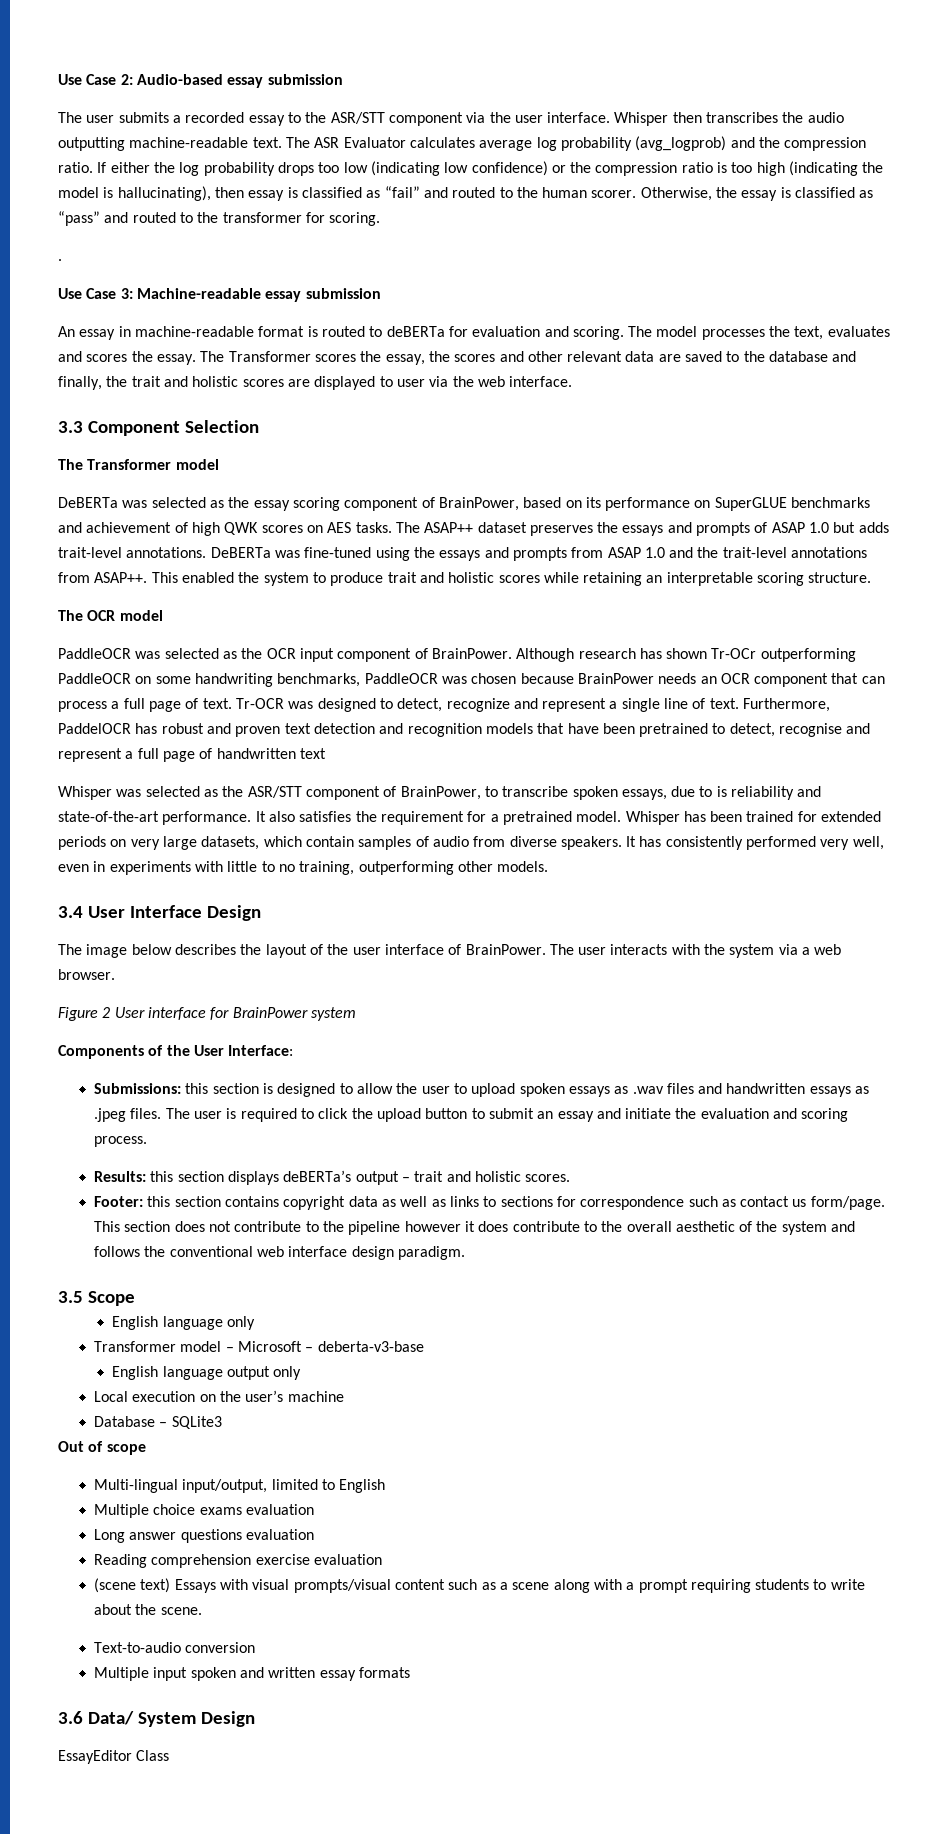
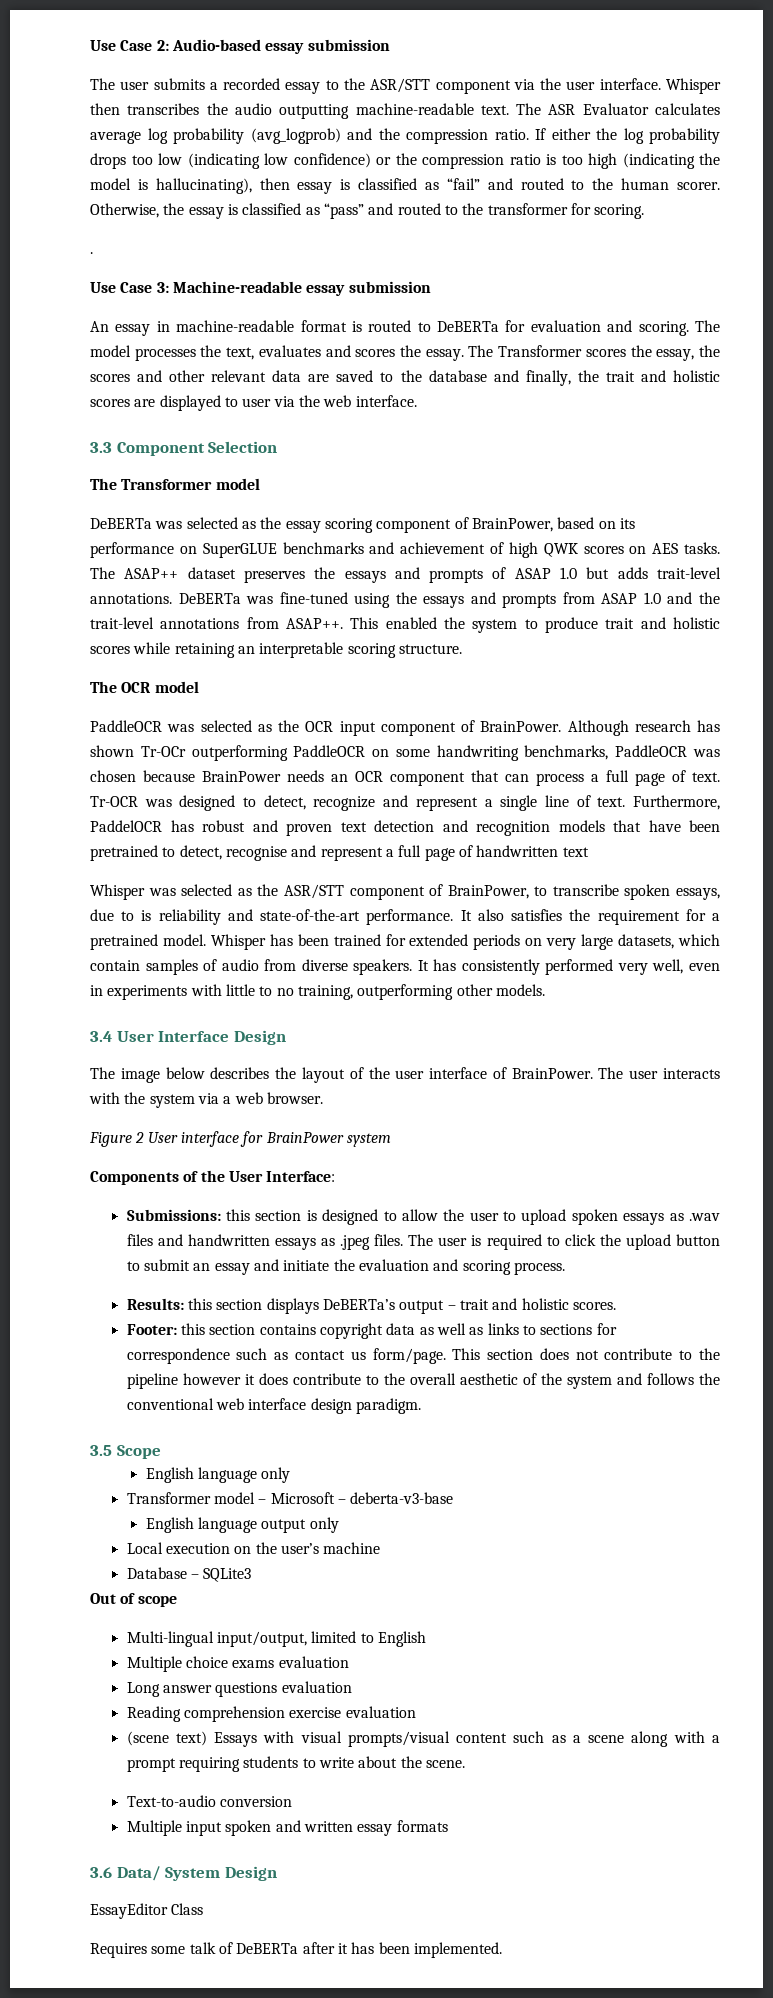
- An essay in machine-readable format is routed to deBERTa for evaluation and scoring.
+ An essay in machine-readable format is routed to DeBERTa for evaluation and scoring.
- Results: this section displays deBERTa’s output – trait and holistic scores.
+ Results: this section displays DeBERTa’s output – trait and holistic scores.
+ Requires some talk of DeBERTa after it has been implemented.

